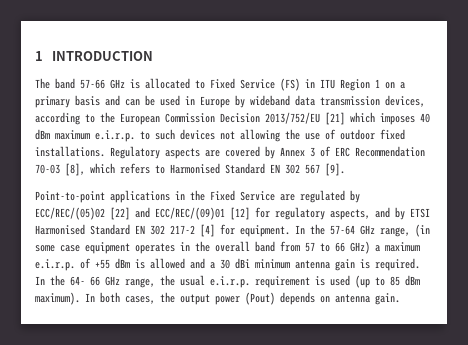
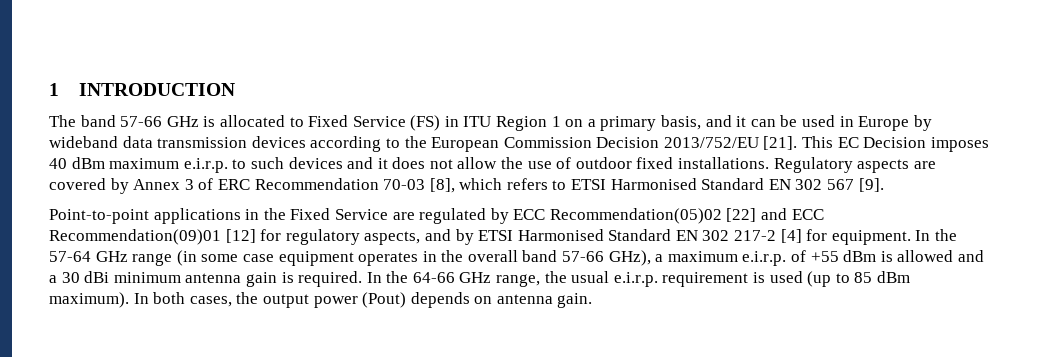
- The band 57-66 GHz is allocated to Fixed Service (FS) in ITU Region 1 on a primary basis and can be used in Europe by wideband data transmission devices, according to the European Commission Decision 2013/752/EU [21] which imposes 40 dBm maximum e.i.r.p. to such devices not allowing the use of outdoor fixed installations.
+ The band 57-66 GHz is allocated to Fixed Service (FS) in ITU Region 1 on a primary basis, and it can be used in Europe by wideband data transmission devices according to the European Commission Decision 2013/752/EU [21]. This EC Decision imposes 40 dBm maximum e.i.r.p. to such devices and it does not allow the use of outdoor fixed installations.
- Regulatory aspects are covered by Annex 3 of ERC Recommendation 70-03 [8], which refers to Harmonised Standard EN 302 567 [9].
+ Regulatory aspects are covered by Annex 3 of ERC Recommendation 70-03 [8], which refers to ETSI Harmonised Standard EN 302 567 [9].
- Point-to-point applications in the Fixed Service are regulated by ECC/REC/(05)02 [22] and ECC/REC/(09)01 [12] for regulatory aspects, and by ETSI Harmonised Standard EN 302 217-2 [4] for equipment.
+ Point-to-point applications in the Fixed Service are regulated by ECC Recommendation(05)02 [22] and ECC Recommendation(09)01 [12] for regulatory aspects, and by ETSI Harmonised Standard EN 302 217-2 [4] for equipment.
- In the 57-64 GHz range, (in some case equipment operates in the overall band from 57 to 66 GHz) a maximum e.i.r.p. of +55 dBm is allowed and a 30 dBi minimum antenna gain is required.
+ In the 57-64 GHz range (in some case equipment operates in the overall band 57-66 GHz), a maximum e.i.r.p. of +55 dBm is allowed and a 30 dBi minimum antenna gain is required.
- In the 64- 66 GHz range, the usual e.i.r.p. requirement is used (up to 85 dBm maximum).
+ In the 64-66 GHz range, the usual e.i.r.p. requirement is used (up to 85 dBm maximum).

